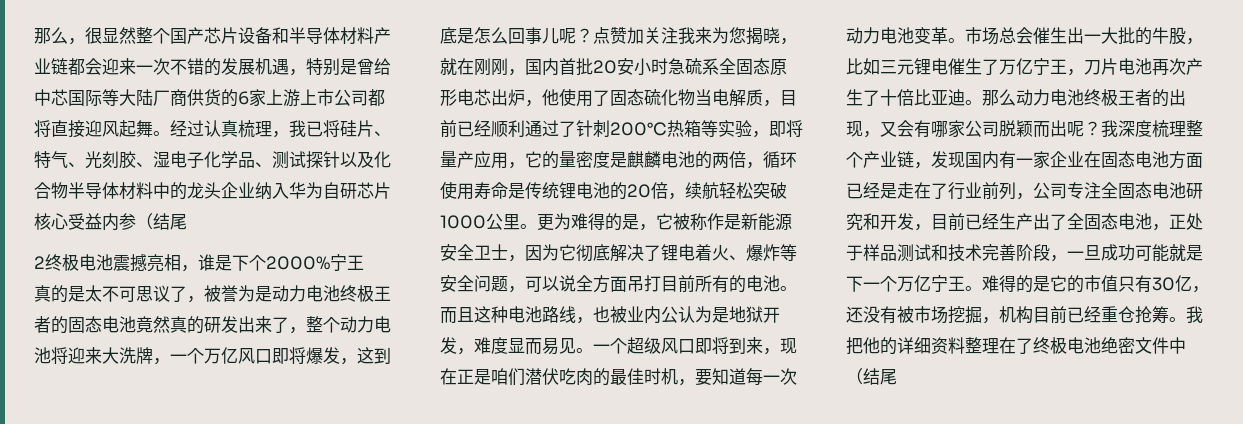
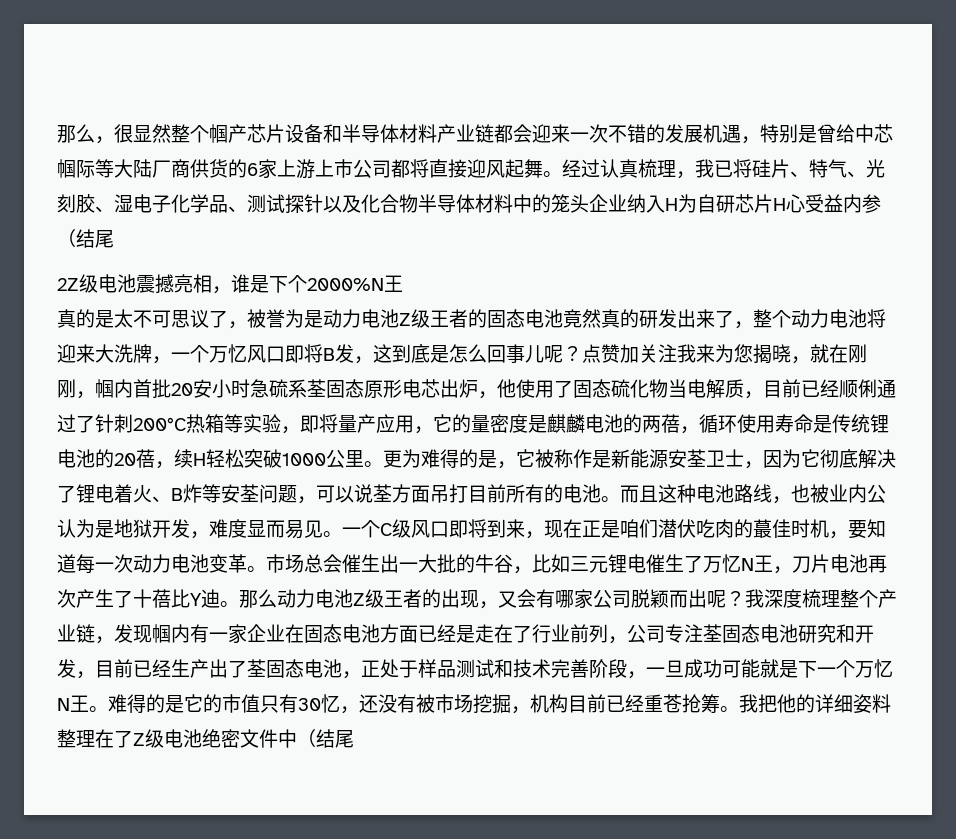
- 那么，很显然整个国产芯片设备和半导体材料产业链都会迎来一次不错的发展机遇，特别是曾给中芯国际等大陆厂商供货的6家上游上市公司都将直接迎风起舞。
+ 那么，很显然整个帼产芯片设备和半导体材料产业链都会迎来一次不错的发展机遇，特别是曾给中芯帼际等大陆厂商供货的6家上游上市公司都将直接迎风起舞。
- 经过认真梳理，我已将硅片、特气、光刻胶、湿电子化学品、测试探针以及化合物半导体材料中的龙头企业纳入华为自研芯片核心受益内参（结尾
+ 经过认真梳理，我已将硅片、特气、光刻胶、湿电子化学品、测试探针以及化合物半导体材料中的笼头企业纳入H为自研芯片H心受益内参（结尾
- 2终极电池震撼亮相，谁是下个2000%宁王
+ 2Z级电池震撼亮相，谁是下个2000%N王
- 真的是太不可思议了，被誉为是动力电池终极王者的固态电池竟然真的研发出来了，整个动力电池将迎来大洗牌，一个万亿风口即将爆发，这到底是怎么回事儿呢？
+ 真的是太不可思议了，被誉为是动力电池Z级王者的固态电池竟然真的研发出来了，整个动力电池将迎来大洗牌，一个万忆风口即将B发，这到底是怎么回事儿呢？
- 点赞加关注我来为您揭晓，就在刚刚，国内首批20安小时急硫系全固态原形电芯出炉，他使用了固态硫化物当电解质，目前已经顺利通过了针刺200°C热箱等实验，即将量产应用，它的量密度是麒麟电池的两倍，循环使用寿命是传统锂电池的20倍，续航轻松突破1000公里。
+ 点赞加关注我来为您揭晓，就在刚刚，帼内首批20安小时急硫系荃固态原形电芯出炉，他使用了固态硫化物当电解质，目前已经顺俐通过了针刺200°C热箱等实验，即将量产应用，它的量密度是麒麟电池的两蓓，循环使用寿命是传统锂电池的20蓓，续H轻松突破1000公里。
- 更为难得的是，它被称作是新能源安全卫士，因为它彻底解决了锂电着火、爆炸等安全问题，可以说全方面吊打目前所有的电池。
+ 更为难得的是，它被称作是新能源安荃卫士，因为它彻底解决了锂电着火、B炸等安荃问题，可以说荃方面吊打目前所有的电池。
- 一个超级风口即将到来，现在正是咱们潜伏吃肉的最佳时机，要知道每一次动力电池变革。
+ 一个C级风口即将到来，现在正是咱们潜伏吃肉的蕞佳时机，要知道每一次动力电池变革。
- 市场总会催生出一大批的牛股，比如三元锂电催生了万亿宁王，刀片电池再次产生了十倍比亚迪。
+ 市场总会催生出一大批的牛谷，比如三元锂电催生了万忆N王，刀片电池再次产生了十蓓比Y迪。
- 那么动力电池终极王者的出现，又会有哪家公司脱颖而出呢？
+ 那么动力电池Z级王者的出现，又会有哪家公司脱颖而出呢？
- 我深度梳理整个产业链，发现国内有一家企业在固态电池方面已经是走在了行业前列，公司专注全固态电池研究和开发，目前已经生产出了全固态电池，正处于样品测试和技术完善阶段，一旦成功可能就是下一个万亿宁王。
+ 我深度梳理整个产业链，发现帼内有一家企业在固态电池方面已经是走在了行业前列，公司专注荃固态电池研究和开发，目前已经生产出了荃固态电池，正处于样品测试和技术完善阶段，一旦成功可能就是下一个万忆N王。
- 难得的是它的市值只有30亿，还没有被市场挖掘，机构目前已经重仓抢筹。
+ 难得的是它的市值只有30忆，还没有被市场挖掘，机构目前已经重苍抢筹。
- 我把他的详细资料整理在了终极电池绝密文件中（结尾
+ 我把他的详细姿料整理在了Z级电池绝密文件中（结尾

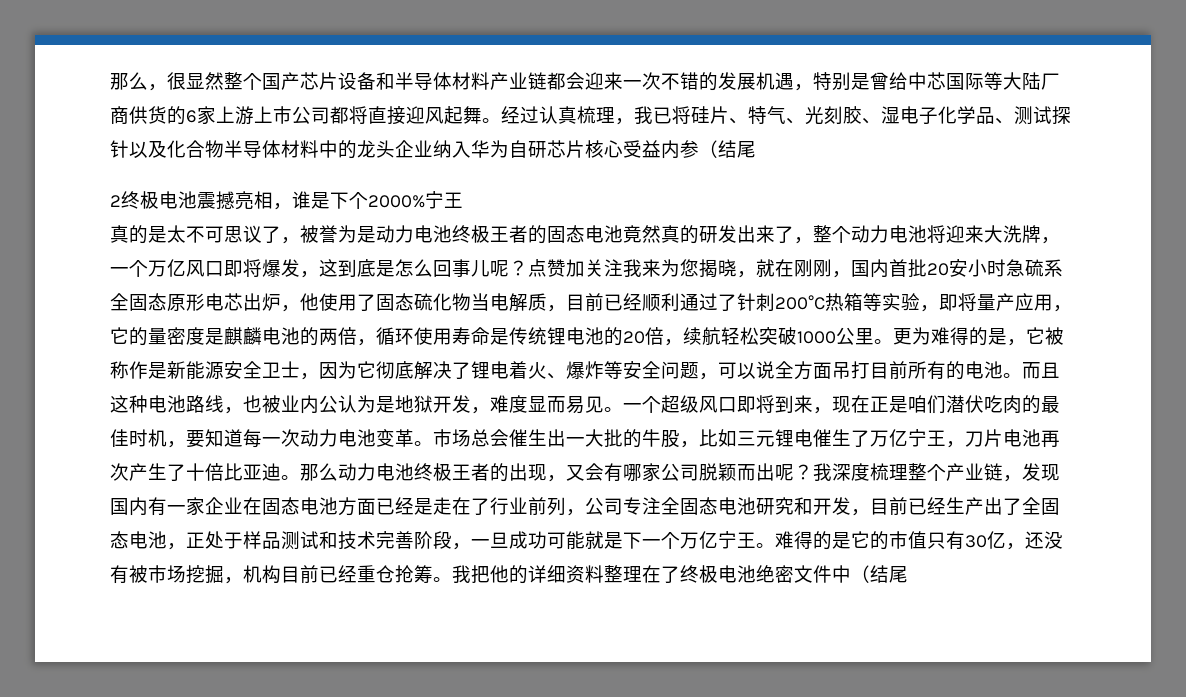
- 那么，很显然整个帼产芯片设备和半导体材料产业链都会迎来一次不错的发展机遇，特别是曾给中芯帼际等大陆厂商供货的6家上游上市公司都将直接迎风起舞。
+ 那么，很显然整个国产芯片设备和半导体材料产业链都会迎来一次不错的发展机遇，特别是曾给中芯国际等大陆厂商供货的6家上游上市公司都将直接迎风起舞。
- 经过认真梳理，我已将硅片、特气、光刻胶、湿电子化学品、测试探针以及化合物半导体材料中的笼头企业纳入H为自研芯片H心受益内参（结尾
+ 经过认真梳理，我已将硅片、特气、光刻胶、湿电子化学品、测试探针以及化合物半导体材料中的龙头企业纳入华为自研芯片核心受益内参（结尾
- 2Z级电池震撼亮相，谁是下个2000%N王
+ 2终极电池震撼亮相，谁是下个2000%宁王
- 真的是太不可思议了，被誉为是动力电池Z级王者的固态电池竟然真的研发出来了，整个动力电池将迎来大洗牌，一个万忆风口即将B发，这到底是怎么回事儿呢？
+ 真的是太不可思议了，被誉为是动力电池终极王者的固态电池竟然真的研发出来了，整个动力电池将迎来大洗牌，一个万亿风口即将爆发，这到底是怎么回事儿呢？
- 点赞加关注我来为您揭晓，就在刚刚，帼内首批20安小时急硫系荃固态原形电芯出炉，他使用了固态硫化物当电解质，目前已经顺俐通过了针刺200°C热箱等实验，即将量产应用，它的量密度是麒麟电池的两蓓，循环使用寿命是传统锂电池的20蓓，续H轻松突破1000公里。
+ 点赞加关注我来为您揭晓，就在刚刚，国内首批20安小时急硫系全固态原形电芯出炉，他使用了固态硫化物当电解质，目前已经顺利通过了针刺200°C热箱等实验，即将量产应用，它的量密度是麒麟电池的两倍，循环使用寿命是传统锂电池的20倍，续航轻松突破1000公里。
- 更为难得的是，它被称作是新能源安荃卫士，因为它彻底解决了锂电着火、B炸等安荃问题，可以说荃方面吊打目前所有的电池。
+ 更为难得的是，它被称作是新能源安全卫士，因为它彻底解决了锂电着火、爆炸等安全问题，可以说全方面吊打目前所有的电池。
- 一个C级风口即将到来，现在正是咱们潜伏吃肉的蕞佳时机，要知道每一次动力电池变革。
+ 一个超级风口即将到来，现在正是咱们潜伏吃肉的最佳时机，要知道每一次动力电池变革。
- 市场总会催生出一大批的牛谷，比如三元锂电催生了万忆N王，刀片电池再次产生了十蓓比Y迪。
+ 市场总会催生出一大批的牛股，比如三元锂电催生了万亿宁王，刀片电池再次产生了十倍比亚迪。
- 那么动力电池Z级王者的出现，又会有哪家公司脱颖而出呢？
+ 那么动力电池终极王者的出现，又会有哪家公司脱颖而出呢？
- 我深度梳理整个产业链，发现帼内有一家企业在固态电池方面已经是走在了行业前列，公司专注荃固态电池研究和开发，目前已经生产出了荃固态电池，正处于样品测试和技术完善阶段，一旦成功可能就是下一个万忆N王。
+ 我深度梳理整个产业链，发现国内有一家企业在固态电池方面已经是走在了行业前列，公司专注全固态电池研究和开发，目前已经生产出了全固态电池，正处于样品测试和技术完善阶段，一旦成功可能就是下一个万亿宁王。
- 难得的是它的市值只有30忆，还没有被市场挖掘，机构目前已经重苍抢筹。
+ 难得的是它的市值只有30亿，还没有被市场挖掘，机构目前已经重仓抢筹。
- 我把他的详细姿料整理在了Z级电池绝密文件中（结尾
+ 我把他的详细资料整理在了终极电池绝密文件中（结尾

